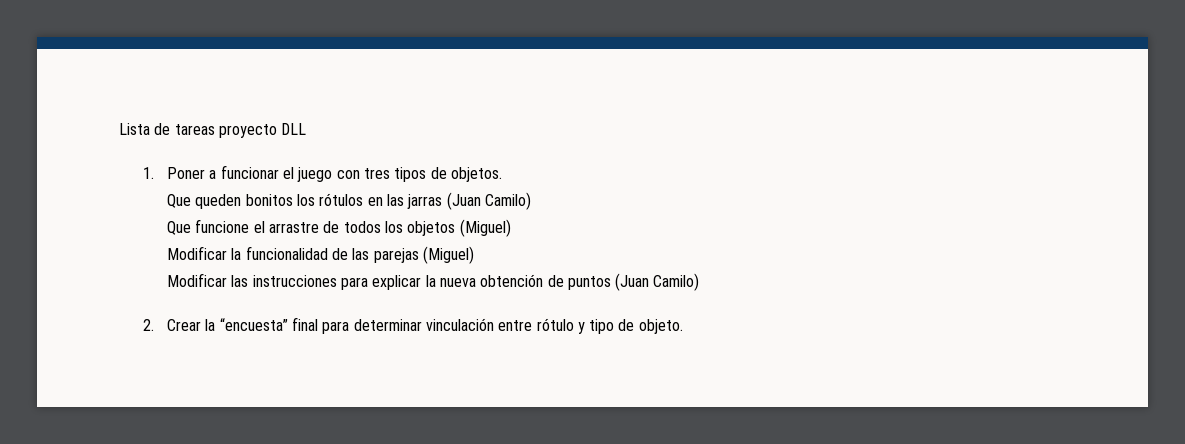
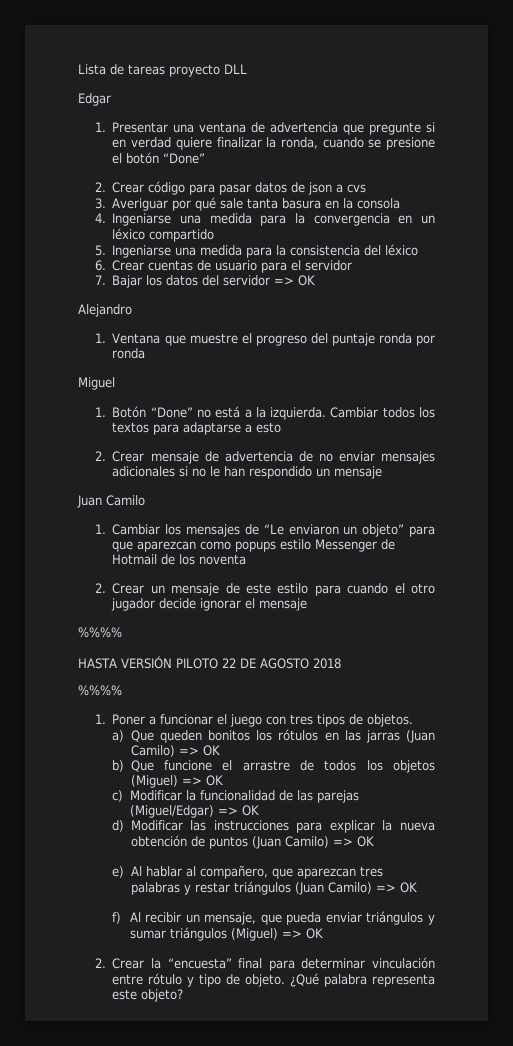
+ Edgar
+ 1. Presentar una ventana de advertencia que pregunte si en verdad quiere finalizar la ronda, cuando se presione el botón “Done”
+ 2. Crear código para pasar datos de json a cvs
+ 3. Averiguar por qué sale tanta basura en la consola
+ 4. Ingeniarse una medida para la convergencia en un léxico compartido
+ 5. Ingeniarse una medida para la consistencia del léxico
+ 6. Crear cuentas de usuario para el servidor
+ 7. Bajar los datos del servidor => OK
+ Alejandro
+ 1. Ventana que muestre el progreso del puntaje ronda por ronda
+ Miguel
+ 1. Botón “Done” no está a la izquierda. Cambiar todos los textos para adaptarse a esto
+ 2. Crear mensaje de advertencia de no enviar mensajes adicionales si no le han respondido un mensaje
+ Juan Camilo
+ 1. Cambiar los mensajes de “Le enviaron un objeto” para que aparezcan como popups estilo Messenger de Hotmail de los noventa
+ 2. Crear un mensaje de este estilo para cuando el otro jugador decide ignorar el mensaje
+ %%%%
+ HASTA VERSIÓN PILOTO 22 DE AGOSTO 2018
+ %%%%
- Que queden bonitos los rótulos en las jarras (Juan Camilo)
- Que funcione el arrastre de todos los objetos (Miguel)
- Modificar la funcionalidad de las parejas (Miguel)
- Modificar las instrucciones para explicar la nueva obtención de puntos (Juan Camilo)
+ a) Que queden bonitos los rótulos en las jarras (Juan Camilo) => OK
+ b) Que funcione el arrastre de todos los objetos (Miguel) => OK
+ c) Modificar la funcionalidad de las parejas (Miguel/Edgar) => OK
+ d) Modificar las instrucciones para explicar la nueva obtención de puntos (Juan Camilo) => OK
+ e) Al hablar al compañero, que aparezcan tres palabras y restar triángulos (Juan Camilo) => OK
+ f) Al recibir un mensaje, que pueda enviar triángulos y sumar triángulos (Miguel) => OK
+ ¿Qué palabra representa este objeto?

